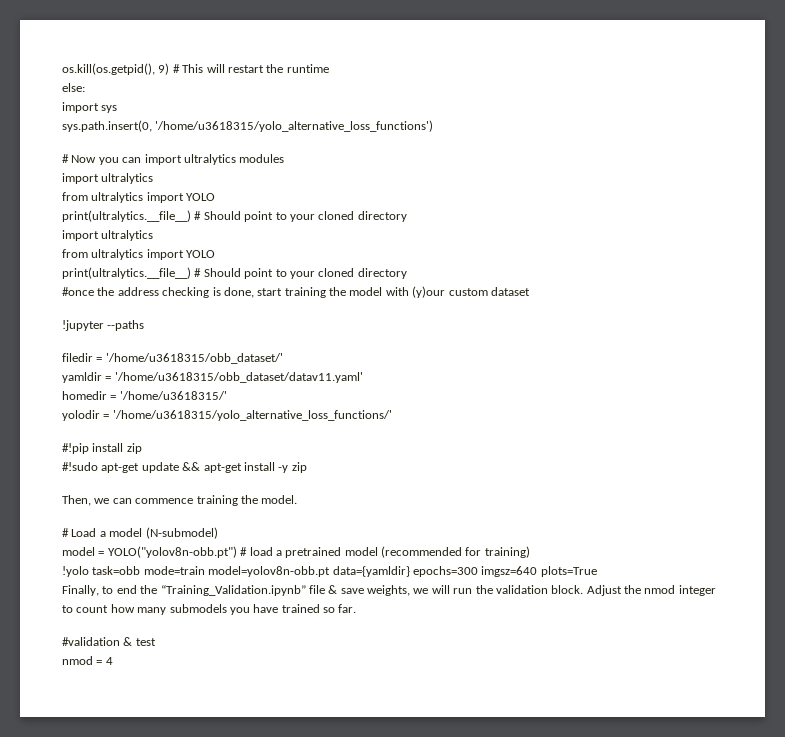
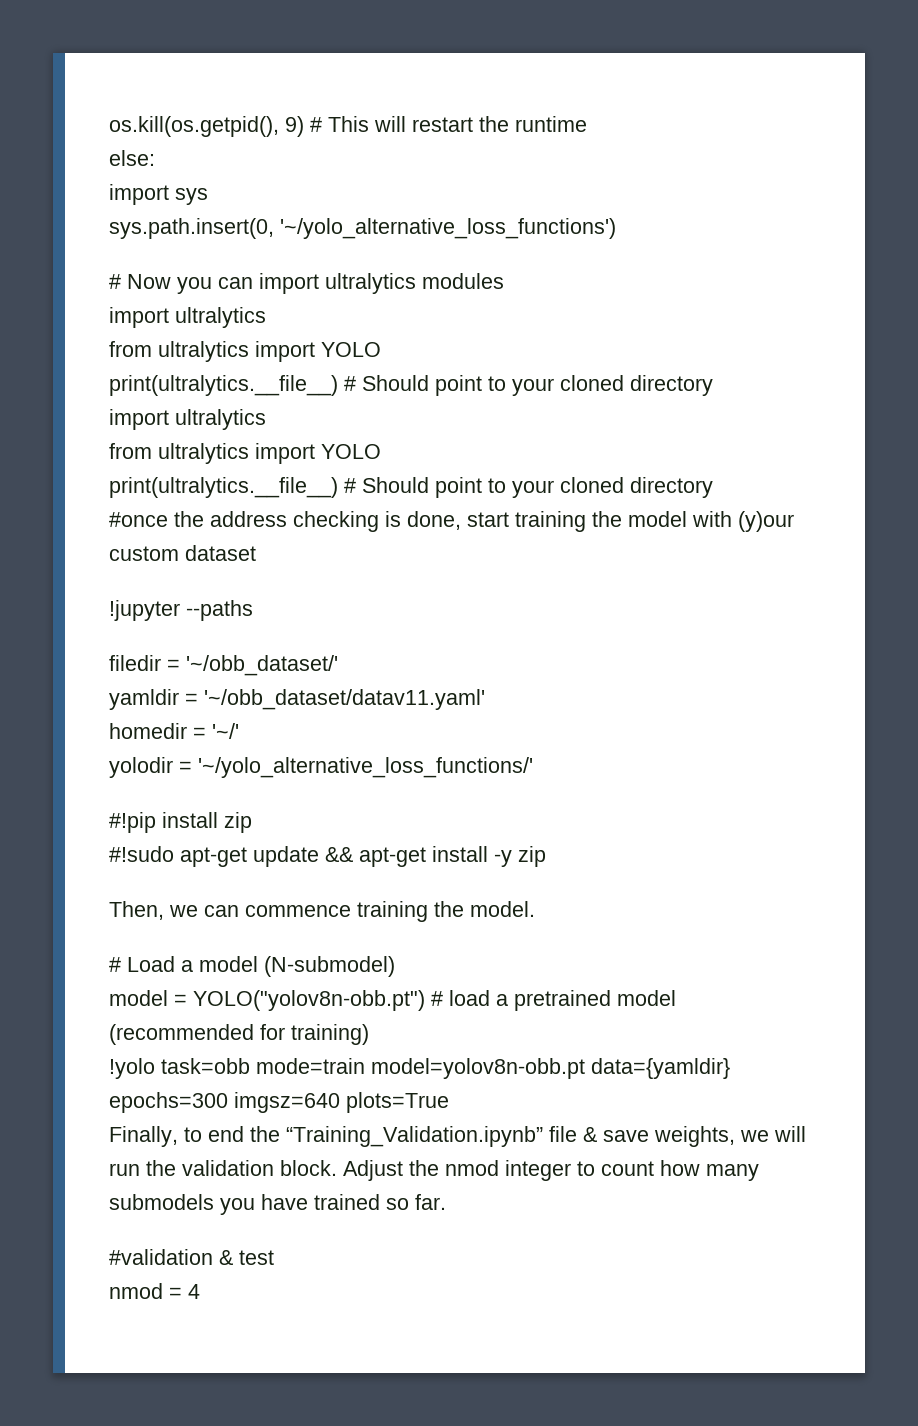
- sys.path.insert(0, '/home/u3618315/yolo_alternative_loss_functions')
+ sys.path.insert(0, '~/yolo_alternative_loss_functions')
- filedir = '/home/u3618315/obb_dataset/'
+ filedir = '~/obb_dataset/'
- yamldir = '/home/u3618315/obb_dataset/datav11.yaml'
+ yamldir = '~/obb_dataset/datav11.yaml'
- homedir = '/home/u3618315/'
+ homedir = '~/'
- yolodir = '/home/u3618315/yolo_alternative_loss_functions/'
+ yolodir = '~/yolo_alternative_loss_functions/'

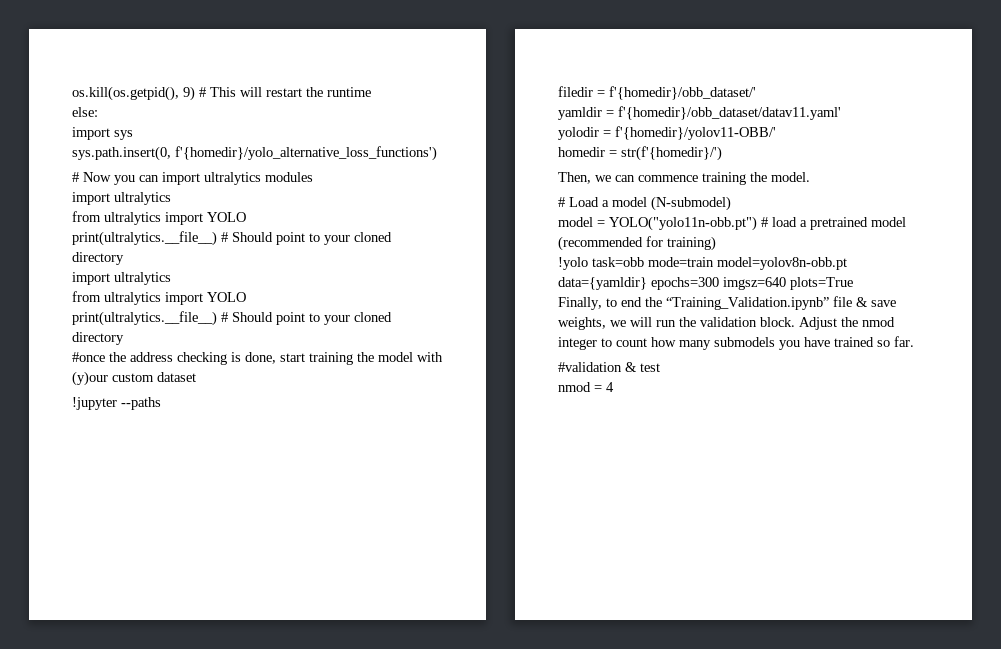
- sys.path.insert(0, '~/yolo_alternative_loss_functions')
+ sys.path.insert(0, f'{homedir}/yolo_alternative_loss_functions')
- filedir = '~/obb_dataset/'
+ filedir = f'{homedir}/obb_dataset/'
- yamldir = '~/obb_dataset/datav11.yaml'
- homedir = '~/'
- yolodir = '~/yolo_alternative_loss_functions/'
- #!pip install zip
- #!sudo apt-get update && apt-get install -y zip
+ yamldir = f'{homedir}/obb_dataset/datav11.yaml'
+ yolodir = f'{homedir}/yolov11-OBB/'
+ homedir = str(f'{homedir}/')
- model = YOLO("yolov8n-obb.pt") # load a pretrained model (recommended for training)
+ model = YOLO("yolo11n-obb.pt") # load a pretrained model (recommended for training)

